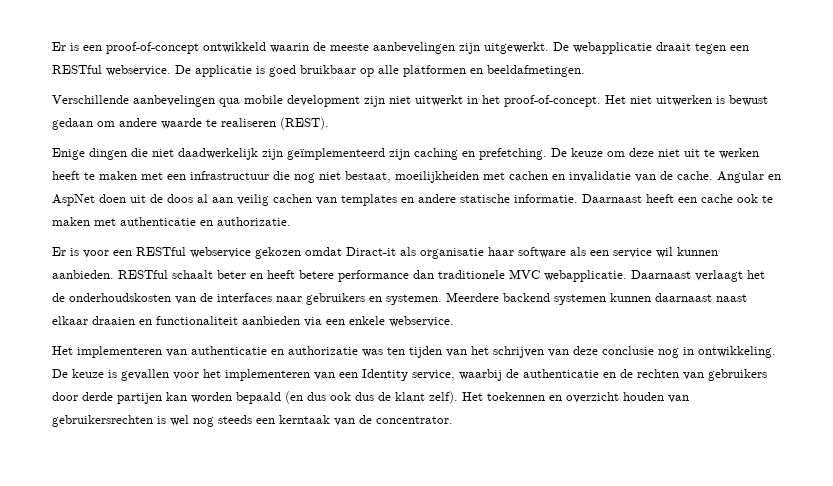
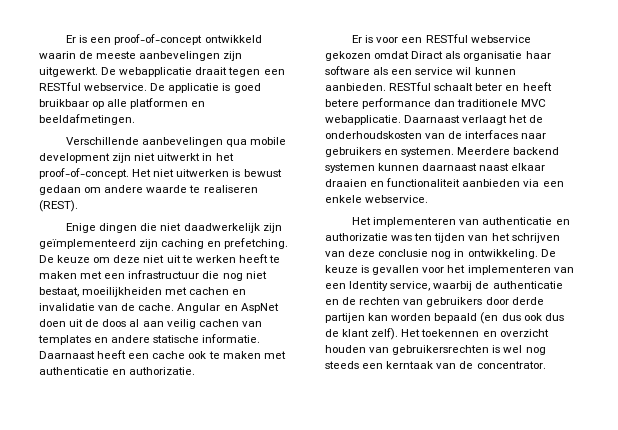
- Er is voor een RESTful webservice gekozen omdat Diract-it als organisatie haar software als een service wil kunnen aanbieden.
+ Er is voor een RESTful webservice gekozen omdat Diract als organisatie haar software als een service wil kunnen aanbieden.

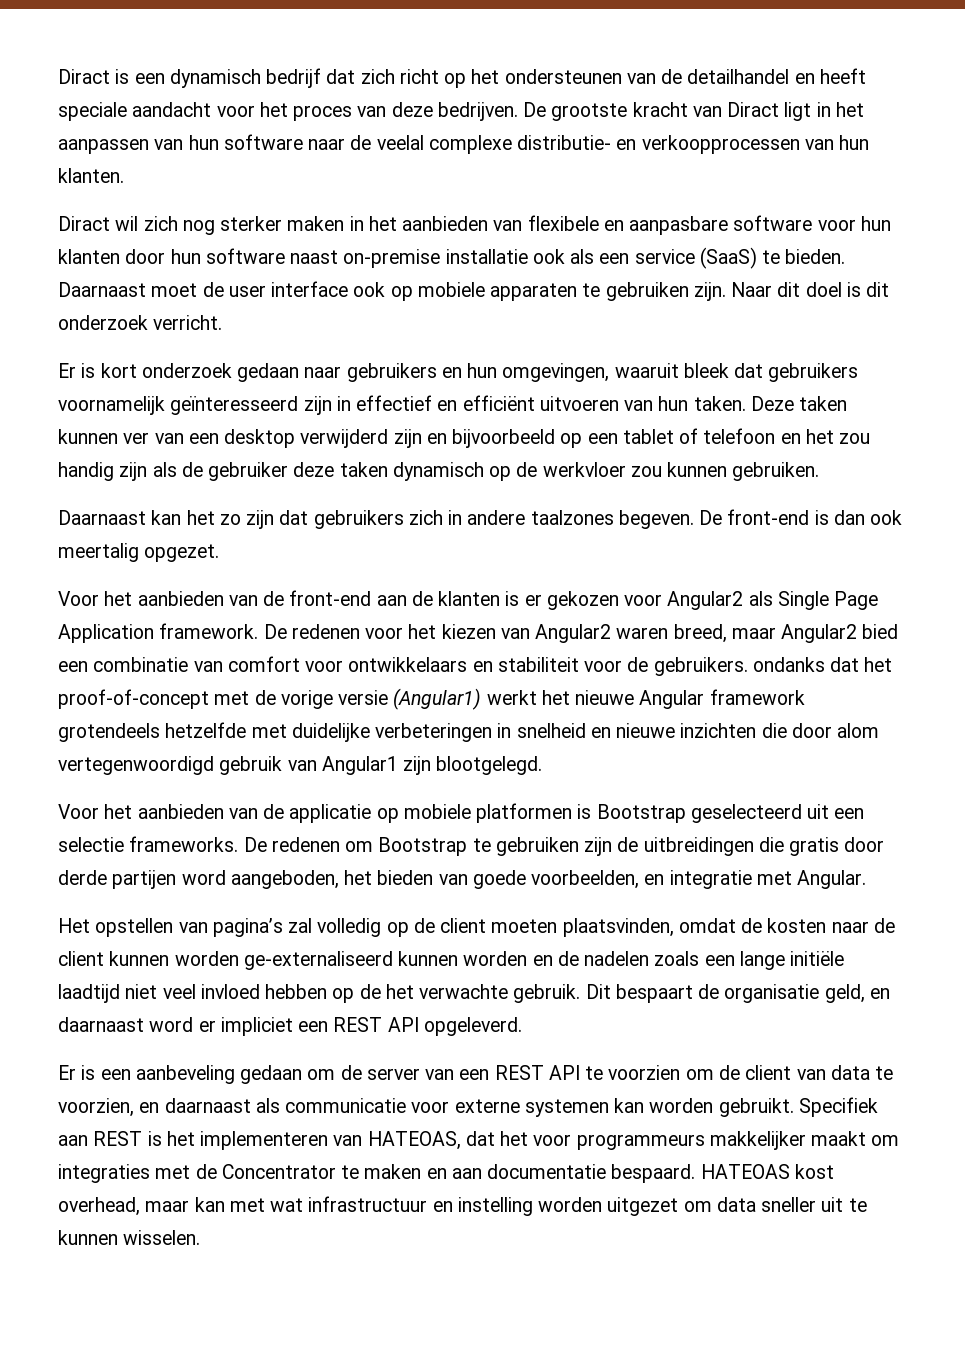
- Er is een proof-of-concept ontwikkeld waarin de meeste aanbevelingen zijn uitgewerkt. De webapplicatie draait tegen een RESTful webservice. De applicatie is goed bruikbaar op alle platformen en beeldafmetingen.
- Verschillende aanbevelingen qua mobile development zijn niet uitwerkt in het proof-of-concept. Het niet uitwerken is bewust gedaan om andere waarde te realiseren (REST).
- Enige dingen die niet daadwerkelijk zijn geïmplementeerd zijn caching en prefetching. De keuze om deze niet uit te werken heeft te maken met een infrastructuur die nog niet bestaat, moeilijkheiden met cachen en invalidatie van de cache. Angular en AspNet doen uit de doos al aan veilig cachen van templates en andere statische informatie. Daarnaast heeft een cache ook te maken met authenticatie en authorizatie.
- Er is voor een RESTful webservice gekozen omdat Diract als organisatie haar software als een service wil kunnen aanbieden. RESTful schaalt beter en heeft betere performance dan traditionele MVC webapplicatie. Daarnaast verlaagt het de onderhoudskosten van de interfaces naar gebruikers en systemen. Meerdere backend systemen kunnen daarnaast naast elkaar draaien en functionaliteit aanbieden via een enkele webservice.
- Het implementeren van authenticatie en authorizatie was ten tijden van het schrijven van deze conclusie nog in ontwikkeling. De keuze is gevallen voor het implementeren van een Identity service, waarbij de authenticatie en de rechten van gebruikers door derde partijen kan worden bepaald (en dus ook dus de klant zelf). Het toekennen en overzicht houden van gebruikersrechten is wel nog steeds een kerntaak van de concentrator.
+ Diract is een dynamisch bedrijf dat zich richt op het ondersteunen van de detailhandel en heeft speciale aandacht voor het proces van deze bedrijven. De grootste kracht van Diract ligt in het aanpassen van hun software naar de veelal complexe distributie- en verkoopprocessen van hun klanten.
+ Diract wil zich nog sterker maken in het aanbieden van flexibele en aanpasbare software voor hun klanten door hun software naast on-premise installatie ook als een service (SaaS) te bieden. Daarnaast moet de user interface ook op mobiele apparaten te gebruiken zijn. Naar dit doel is dit onderzoek verricht.
+ Er is kort onderzoek gedaan naar gebruikers en hun omgevingen, waaruit bleek dat gebruikers voornamelijk geïnteresseerd zijn in effectief en efficiënt uitvoeren van hun taken. Deze taken kunnen ver van een desktop verwijderd zijn en bijvoorbeeld op een tablet of telefoon en het zou handig zijn als de gebruiker deze taken dynamisch op de werkvloer zou kunnen gebruiken.
+ Daarnaast kan het zo zijn dat gebruikers zich in andere taalzones begeven. De front-end is dan ook meertalig opgezet.
+ Voor het aanbieden van de front-end aan de klanten is er gekozen voor Angular2 als Single Page Application framework. De redenen voor het kiezen van Angular2 waren breed, maar Angular2 bied een combinatie van comfort voor ontwikkelaars en stabiliteit voor de gebruikers. ondanks dat het proof-of-concept met de vorige versie (Angular1) werkt het nieuwe Angular framework grotendeels hetzelfde met duidelijke verbeteringen in snelheid en nieuwe inzichten die door alom vertegenwoordigd gebruik van Angular1 zijn blootgelegd.
+ Voor het aanbieden van de applicatie op mobiele platformen is Bootstrap geselecteerd uit een selectie frameworks. De redenen om Bootstrap te gebruiken zijn de uitbreidingen die gratis door derde partijen word aangeboden, het bieden van goede voorbeelden, en integratie met Angular.
+ Het opstellen van pagina’s zal volledig op de client moeten plaatsvinden, omdat de kosten naar de client kunnen worden ge-externaliseerd kunnen worden en de nadelen zoals een lange initiële laadtijd niet veel invloed hebben op de het verwachte gebruik. Dit bespaart de organisatie geld, en daarnaast word er impliciet een REST API opgeleverd.
+ Er is een aanbeveling gedaan om de server van een REST API te voorzien om de client van data te voorzien, en daarnaast als communicatie voor externe systemen kan worden gebruikt. Specifiek aan REST is het implementeren van HATEOAS, dat het voor programmeurs makkelijker maakt om integraties met de Concentrator te maken en aan documentatie bespaard. HATEOAS kost overhead, maar kan met wat infrastructuur en instelling worden uitgezet om data sneller uit te kunnen wisselen.

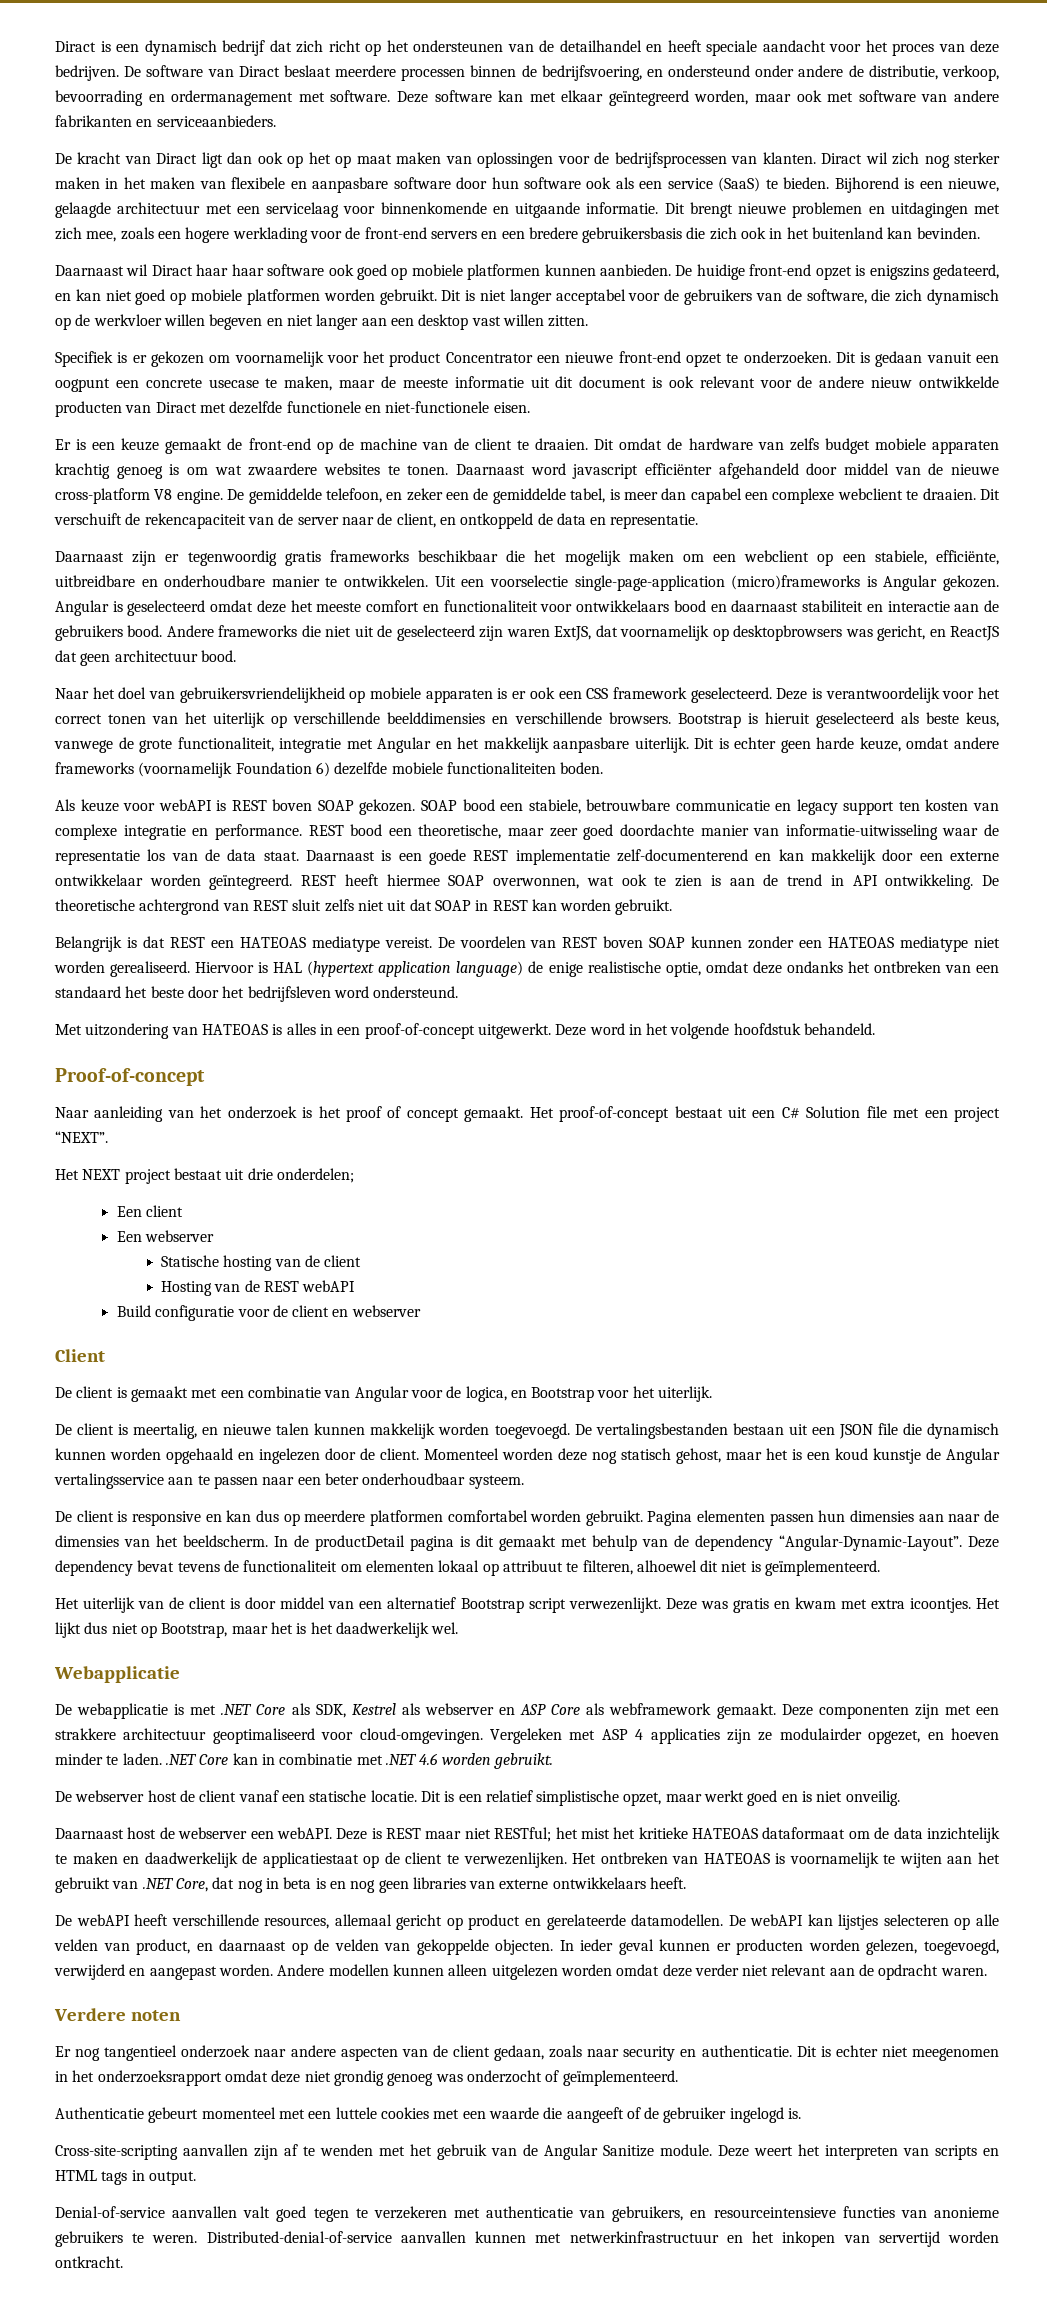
- De grootste kracht van Diract ligt in het aanpassen van hun software naar de veelal complexe distributie- en verkoopprocessen van hun klanten.
- Diract wil zich nog sterker maken in het aanbieden van flexibele en aanpasbare software voor hun klanten door hun software naast on-premise installatie ook als een service (SaaS) te bieden.
+ De software van Diract beslaat meerdere processen binnen de bedrijfsvoering, en ondersteund onder andere de distributie, verkoop, bevoorrading en ordermanagement met software. Deze software kan met elkaar geïntegreerd worden, maar ook met software van andere fabrikanten en serviceaanbieders.
+ De kracht van Diract ligt dan ook op het op maat maken van oplossingen voor de bedrijfsprocessen van klanten. Diract wil zich nog sterker maken in het maken van flexibele en aanpasbare software door hun software ook als een service (SaaS) te bieden.
- Daarnaast moet de user interface ook op mobiele apparaten te gebruiken zijn. Naar dit doel is dit onderzoek verricht.
- Er is kort onderzoek gedaan naar gebruikers en hun omgevingen, waaruit bleek dat gebruikers voornamelijk geïnteresseerd zijn in effectief en efficiënt uitvoeren van hun taken. Deze taken kunnen ver van een desktop verwijderd zijn en bijvoorbeeld op een tablet of telefoon en het zou handig zijn als de gebruiker deze taken dynamisch op de werkvloer zou kunnen gebruiken.
- Daarnaast kan het zo zijn dat gebruikers zich in andere taalzones begeven. De front-end is dan ook meertalig opgezet.
- Voor het aanbieden van de front-end aan de klanten is er gekozen voor Angular2 als Single Page Application framework. De redenen voor het kiezen van Angular2 waren breed, maar Angular2 bied een combinatie van comfort voor ontwikkelaars en stabiliteit voor de gebruikers. ondanks dat het proof-of-concept met de vorige versie (Angular1) werkt het nieuwe Angular framework grotendeels hetzelfde met duidelijke verbeteringen in snelheid en nieuwe inzichten die door alom vertegenwoordigd gebruik van Angular1 zijn blootgelegd.
- Voor het aanbieden van de applicatie op mobiele platformen is Bootstrap geselecteerd uit een selectie frameworks. De redenen om Bootstrap te gebruiken zijn de uitbreidingen die gratis door derde partijen word aangeboden, het bieden van goede voorbeelden, en integratie met Angular.
- Het opstellen van pagina’s zal volledig op de client moeten plaatsvinden, omdat de kosten naar de client kunnen worden ge-externaliseerd kunnen worden en de nadelen zoals een lange initiële laadtijd niet veel invloed hebben op de het verwachte gebruik. Dit bespaart de organisatie geld, en daarnaast word er impliciet een REST API opgeleverd.
- Er is een aanbeveling gedaan om de server van een REST API te voorzien om de client van data te voorzien, en daarnaast als communicatie voor externe systemen kan worden gebruikt. Specifiek aan REST is het implementeren van HATEOAS, dat het voor programmeurs makkelijker maakt om integraties met de Concentrator te maken en aan documentatie bespaard. HATEOAS kost overhead, maar kan met wat infrastructuur en instelling worden uitgezet om data sneller uit te kunnen wisselen.
+ Bijhorend is een nieuwe, gelaagde architectuur met een servicelaag voor binnenkomende en uitgaande informatie. Dit brengt nieuwe problemen en uitdagingen met zich mee, zoals een hogere werklading voor de front-end servers en een bredere gebruikersbasis die zich ook in het buitenland kan bevinden.
+ Daarnaast wil Diract haar haar software ook goed op mobiele platformen kunnen aanbieden. De huidige front-end opzet is enigszins gedateerd, en kan niet goed op mobiele platformen worden gebruikt. Dit is niet langer acceptabel voor de gebruikers van de software, die zich dynamisch op de werkvloer willen begeven en niet langer aan een desktop vast willen zitten.
+ Specifiek is er gekozen om voornamelijk voor het product Concentrator een nieuwe front-end opzet te onderzoeken. Dit is gedaan vanuit een oogpunt een concrete usecase te maken, maar de meeste informatie uit dit document is ook relevant voor de andere nieuw ontwikkelde producten van Diract met dezelfde functionele en niet-functionele eisen.
+ Er is een keuze gemaakt de front-end op de machine van de client te draaien. Dit omdat de hardware van zelfs budget mobiele apparaten krachtig genoeg is om wat zwaardere websites te tonen. Daarnaast word javascript efficiënter afgehandeld door middel van de nieuwe cross-platform V8 engine. De gemiddelde telefoon, en zeker een de gemiddelde tabel, is meer dan capabel een complexe webclient te draaien. Dit verschuift de rekencapaciteit van de server naar de client, en ontkoppeld de data en representatie.
+ Daarnaast zijn er tegenwoordig gratis frameworks beschikbaar die het mogelijk maken om een webclient op een stabiele, efficiënte, uitbreidbare en onderhoudbare manier te ontwikkelen. Uit een voorselectie single-page-application (micro)frameworks is Angular gekozen. Angular is geselecteerd omdat deze het meeste comfort en functionaliteit voor ontwikkelaars bood en daarnaast stabiliteit en interactie aan de gebruikers bood. Andere frameworks die niet uit de geselecteerd zijn waren ExtJS, dat voornamelijk op desktopbrowsers was gericht, en ReactJS dat geen architectuur bood.
+ Naar het doel van gebruikersvriendelijkheid op mobiele apparaten is er ook een CSS framework geselecteerd. Deze is verantwoordelijk voor het correct tonen van het uiterlijk op verschillende beelddimensies en verschillende browsers. Bootstrap is hieruit geselecteerd als beste keus, vanwege de grote functionaliteit, integratie met Angular en het makkelijk aanpasbare uiterlijk. Dit is echter geen harde keuze, omdat andere frameworks (voornamelijk Foundation 6) dezelfde mobiele functionaliteiten boden.
+ Als keuze voor webAPI is REST boven SOAP gekozen. SOAP bood een stabiele, betrouwbare communicatie en legacy support ten kosten van complexe integratie en performance. REST bood een theoretische, maar zeer goed doordachte manier van informatie-uitwisseling waar de representatie los van de data staat. Daarnaast is een goede REST implementatie zelf-documenterend en kan makkelijk door een externe ontwikkelaar worden geïntegreerd. REST heeft hiermee SOAP overwonnen, wat ook te zien is aan de trend in API ontwikkeling. De theoretische achtergrond van REST sluit zelfs niet uit dat SOAP in REST kan worden gebruikt.
+ Belangrijk is dat REST een HATEOAS mediatype vereist. De voordelen van REST boven SOAP kunnen zonder een HATEOAS mediatype niet worden gerealiseerd. Hiervoor is HAL (hypertext application language) de enige realistische optie, omdat deze ondanks het ontbreken van een standaard het beste door het bedrijfsleven word ondersteund.
+ Met uitzondering van HATEOAS is alles in een proof-of-concept uitgewerkt. Deze word in het volgende hoofdstuk behandeld.
+ Proof-of-concept
+ Naar aanleiding van het onderzoek is het proof of concept gemaakt. Het proof-of-concept bestaat uit een C# Solution file met een project “NEXT”.
+ Het NEXT project bestaat uit drie onderdelen;
+ Een client
+ Een webserver
+ Statische hosting van de client
+ Hosting van de REST webAPI
+ Build configuratie voor de client en webserver
+ Client
+ De client is gemaakt met een combinatie van Angular voor de logica, en Bootstrap voor het uiterlijk.
+ De client is meertalig, en nieuwe talen kunnen makkelijk worden toegevoegd. De vertalingsbestanden bestaan uit een JSON file die dynamisch kunnen worden opgehaald en ingelezen door de client. Momenteel worden deze nog statisch gehost, maar het is een koud kunstje de Angular vertalingsservice aan te passen naar een beter onderhoudbaar systeem.
+ De client is responsive en kan dus op meerdere platformen comfortabel worden gebruikt. Pagina elementen passen hun dimensies aan naar de dimensies van het beeldscherm. In de productDetail pagina is dit gemaakt met behulp van de dependency “Angular-Dynamic-Layout”. Deze dependency bevat tevens de functionaliteit om elementen lokaal op attribuut te filteren, alhoewel dit niet is geïmplementeerd.
+ Het uiterlijk van de client is door middel van een alternatief Bootstrap script verwezenlijkt. Deze was gratis en kwam met extra icoontjes. Het lijkt dus niet op Bootstrap, maar het is het daadwerkelijk wel.
+ Webapplicatie
+ De webapplicatie is met .NET Core als SDK, Kestrel als webserver en ASP Core als webframework gemaakt. Deze componenten zijn met een strakkere architectuur geoptimaliseerd voor cloud-omgevingen. Vergeleken met ASP 4 applicaties zijn ze modulairder opgezet, en hoeven minder te laden. .NET Core kan in combinatie met .NET 4.6 worden gebruikt.
+ De webserver host de client vanaf een statische locatie. Dit is een relatief simplistische opzet, maar werkt goed en is niet onveilig.
+ Daarnaast host de webserver een webAPI. Deze is REST maar niet RESTful; het mist het kritieke HATEOAS dataformaat om de data inzichtelijk te maken en daadwerkelijk de applicatiestaat op de client te verwezenlijken. Het ontbreken van HATEOAS is voornamelijk te wijten aan het gebruikt van .NET Core, dat nog in beta is en nog geen libraries van externe ontwikkelaars heeft.
+ De webAPI heeft verschillende resources, allemaal gericht op product en gerelateerde datamodellen. De webAPI kan lijstjes selecteren op alle velden van product, en daarnaast op de velden van gekoppelde objecten. In ieder geval kunnen er producten worden gelezen, toegevoegd, verwijderd en aangepast worden. Andere modellen kunnen alleen uitgelezen worden omdat deze verder niet relevant aan de opdracht waren.
+ Verdere noten
+ Er nog tangentieel onderzoek naar andere aspecten van de client gedaan, zoals naar security en authenticatie. Dit is echter niet meegenomen in het onderzoeksrapport omdat deze niet grondig genoeg was onderzocht of geïmplementeerd.
+ Authenticatie gebeurt momenteel met een luttele cookies met een waarde die aangeeft of de gebruiker ingelogd is.
+ Cross-site-scripting aanvallen zijn af te wenden met het gebruik van de Angular Sanitize module. Deze weert het interpreten van scripts en HTML tags in output.
+ Denial-of-service aanvallen valt goed tegen te verzekeren met authenticatie van gebruikers, en resourceintensieve functies van anonieme gebruikers te weren. Distributed-denial-of-service aanvallen kunnen met netwerkinfrastructuur en het inkopen van servertijd worden ontkracht.

